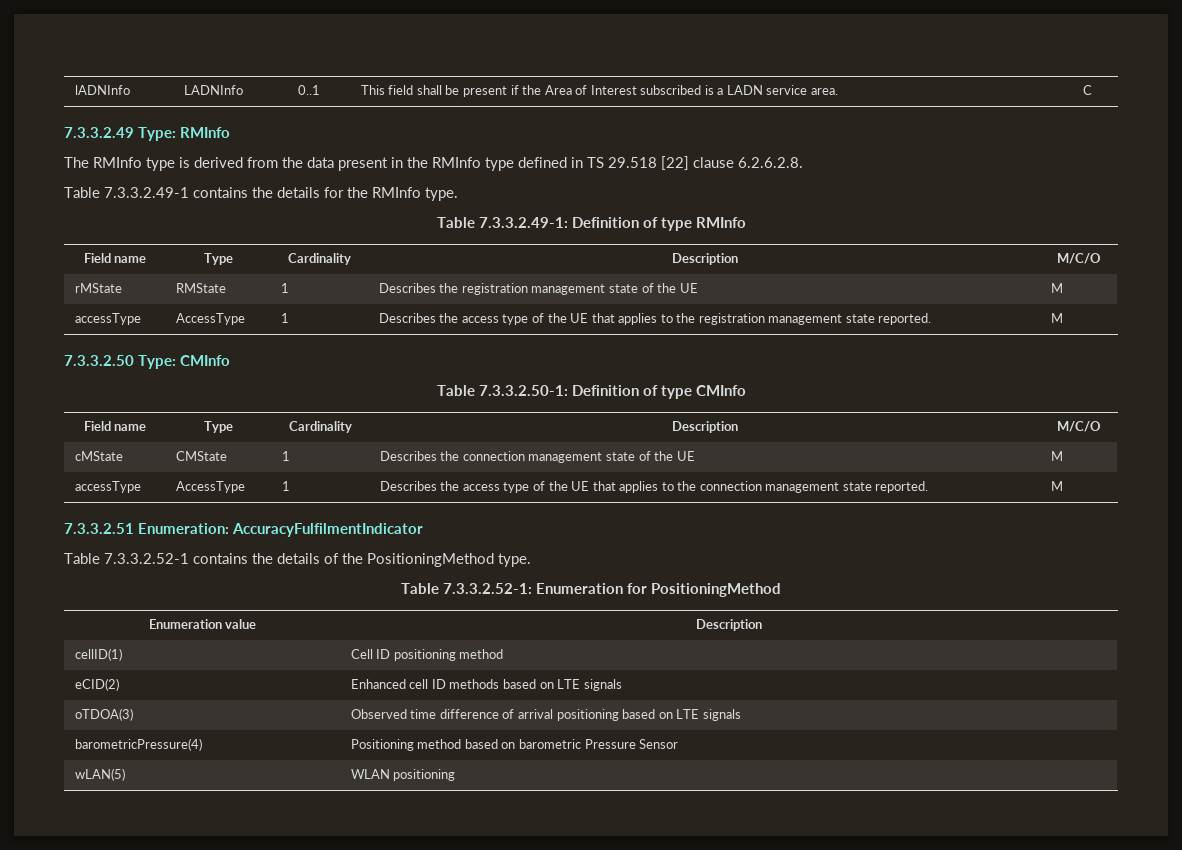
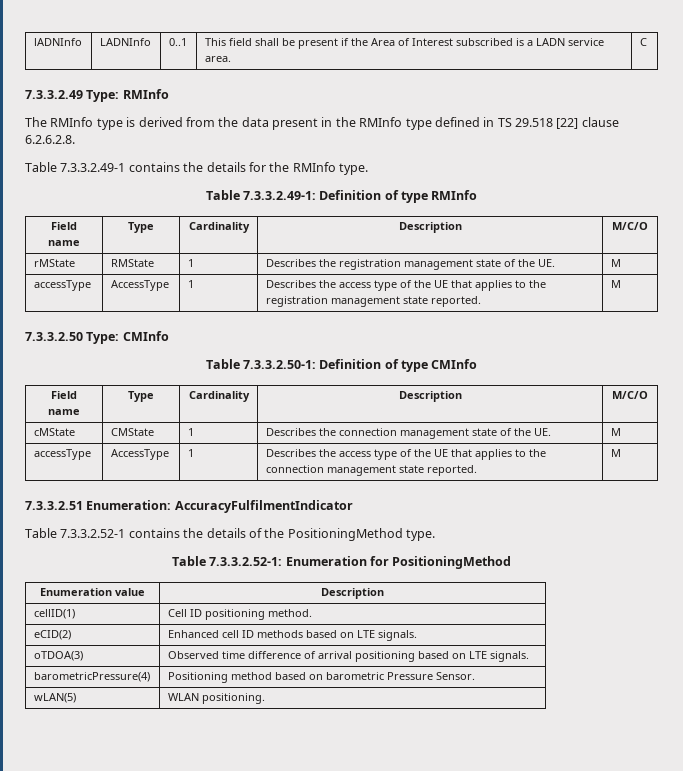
- rMState | RMState | 1 | Describes the registration management state of the UE | M
+ rMState | RMState | 1 | Describes the registration management state of the UE. | M
- cMState | CMState | 1 | Describes the connection management state of the UE | M
+ cMState | CMState | 1 | Describes the connection management state of the UE. | M
- cellID(1) | Cell ID positioning method
+ cellID(1) | Cell ID positioning method.
- eCID(2) | Enhanced cell ID methods based on LTE signals
+ eCID(2) | Enhanced cell ID methods based on LTE signals.
- oTDOA(3) | Observed time difference of arrival positioning based on LTE signals
+ oTDOA(3) | Observed time difference of arrival positioning based on LTE signals.
- barometricPressure(4) | Positioning method based on barometric Pressure Sensor
+ barometricPressure(4) | Positioning method based on barometric Pressure Sensor.
- wLAN(5) | WLAN positioning
+ wLAN(5) | WLAN positioning.

